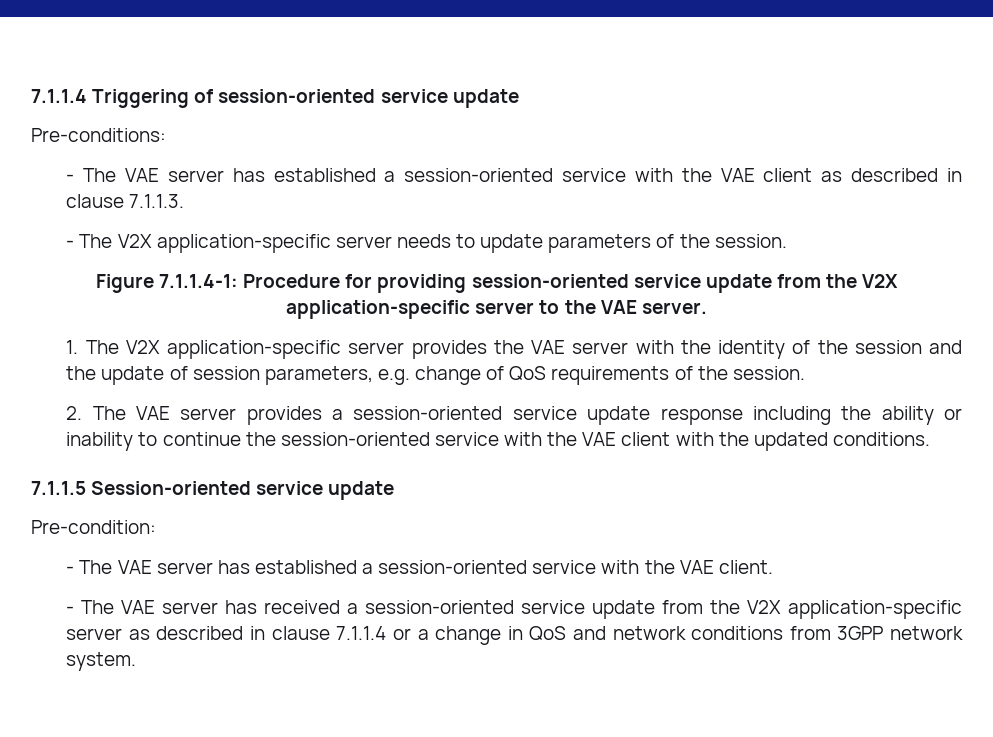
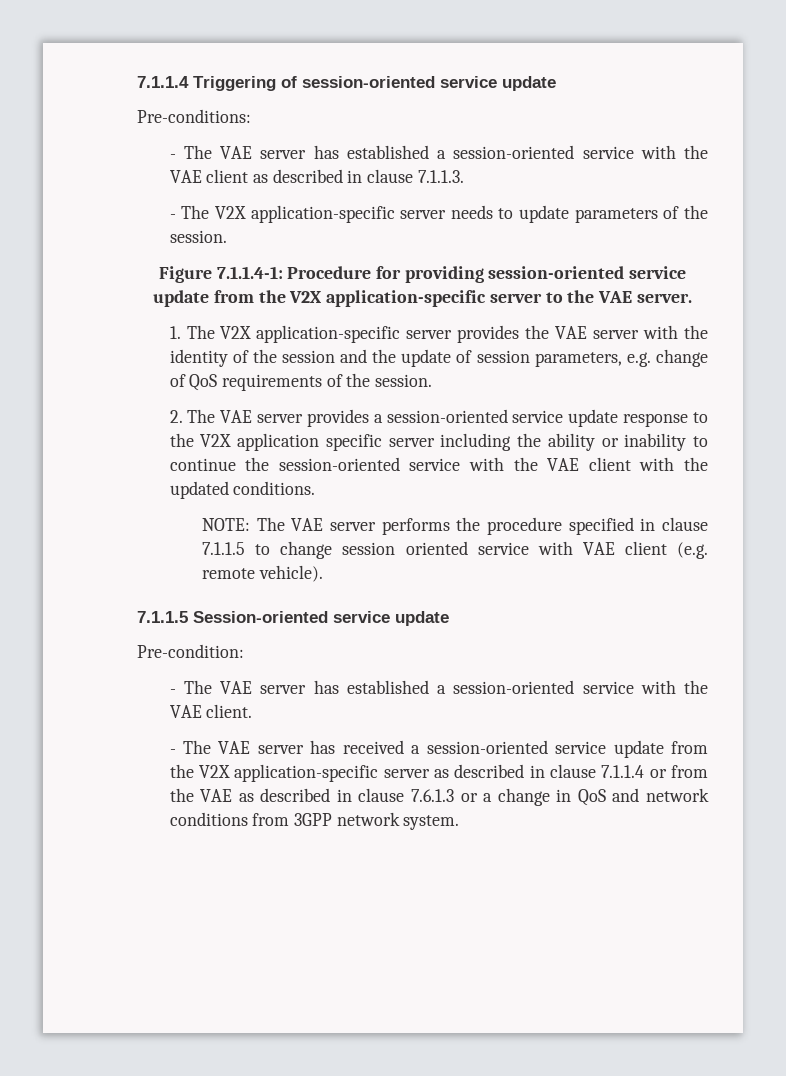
- 2. The VAE server provides a session-oriented service update response including the ability or inability to continue the session-oriented service with the VAE client with the updated conditions.
+ 2. The VAE server provides a session-oriented service update response to the V2X application specific server including the ability or inability to continue the session-oriented service with the VAE client with the updated conditions.
+ NOTE: The VAE server performs the procedure specified in clause 7.1.1.5 to change session oriented service with VAE client (e.g. remote vehicle).
- - The VAE server has received a session-oriented service update from the V2X application-specific server as described in clause 7.1.1.4 or a change in QoS and network conditions from 3GPP network system.
+ - The VAE server has received a session-oriented service update from the V2X application-specific server as described in clause 7.1.1.4 or from the VAE as described in clause 7.6.1.3 or a change in QoS and network conditions from 3GPP network system.

